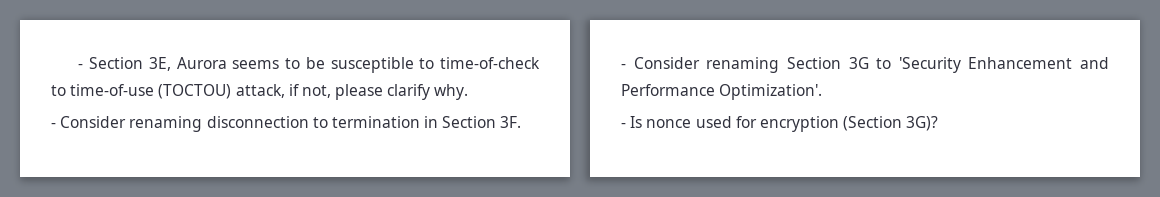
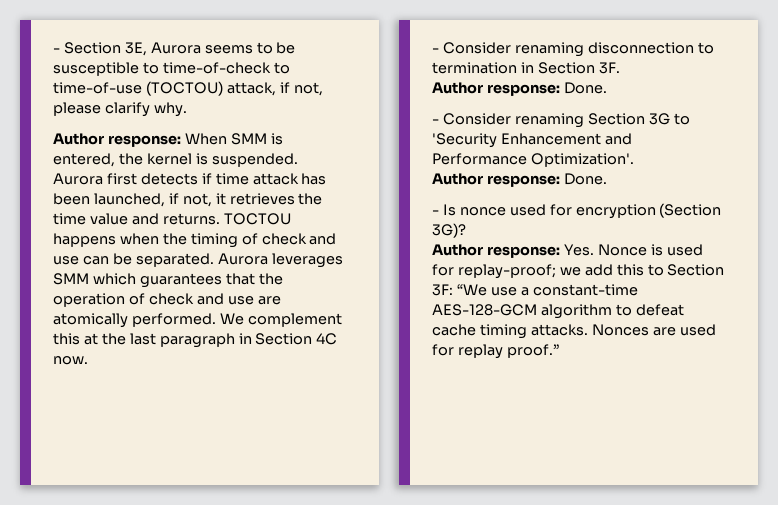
+ Author response: When SMM is entered, the kernel is suspended. Aurora first detects if time attack has been launched, if not, it retrieves the time value and returns. TOCTOU happens when the timing of check and use can be separated. Aurora leverages SMM which guarantees that the operation of check and use are atomically performed. We complement this at the last paragraph in Section 4C now.
  - Consider renaming disconnection to termination in Section 3F.
+ Author response: Done.
  - Consider renaming Section 3G to 'Security Enhancement and Performance Optimization'.
+ Author response: Done.
+ Author response: Yes. Nonce is used for replay-proof; we add this to Section 3F: “We use a constant-time AES-128-GCM algorithm to defeat cache timing attacks. Nonces are used for replay proof.”

